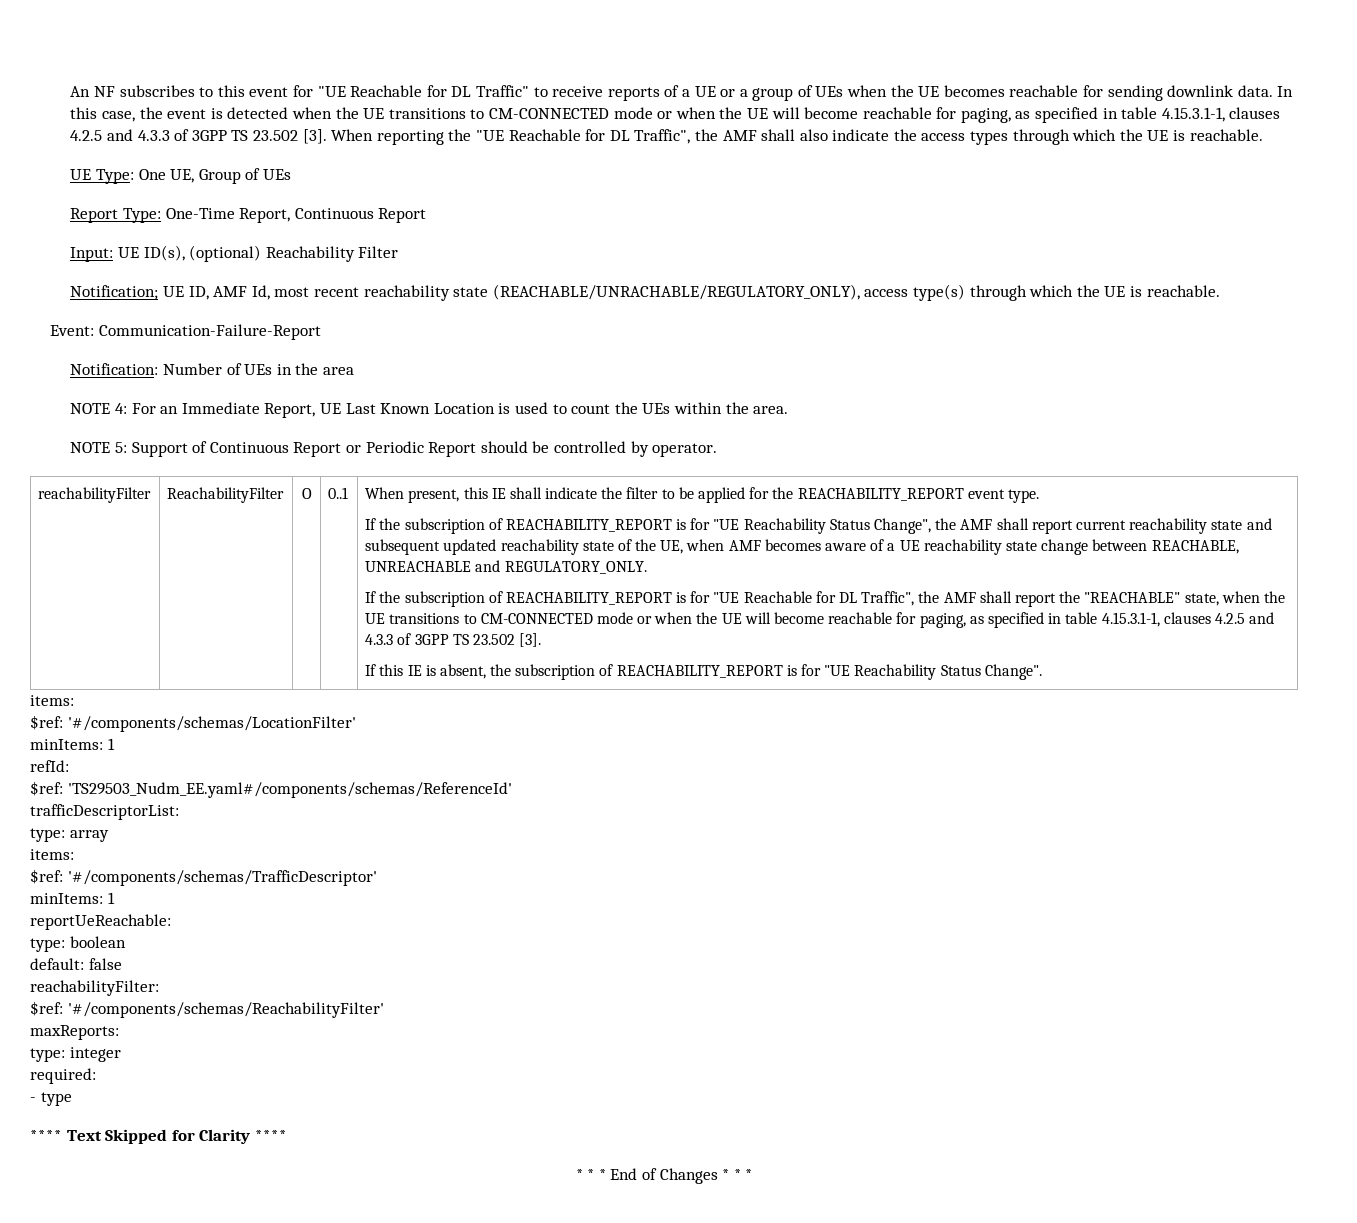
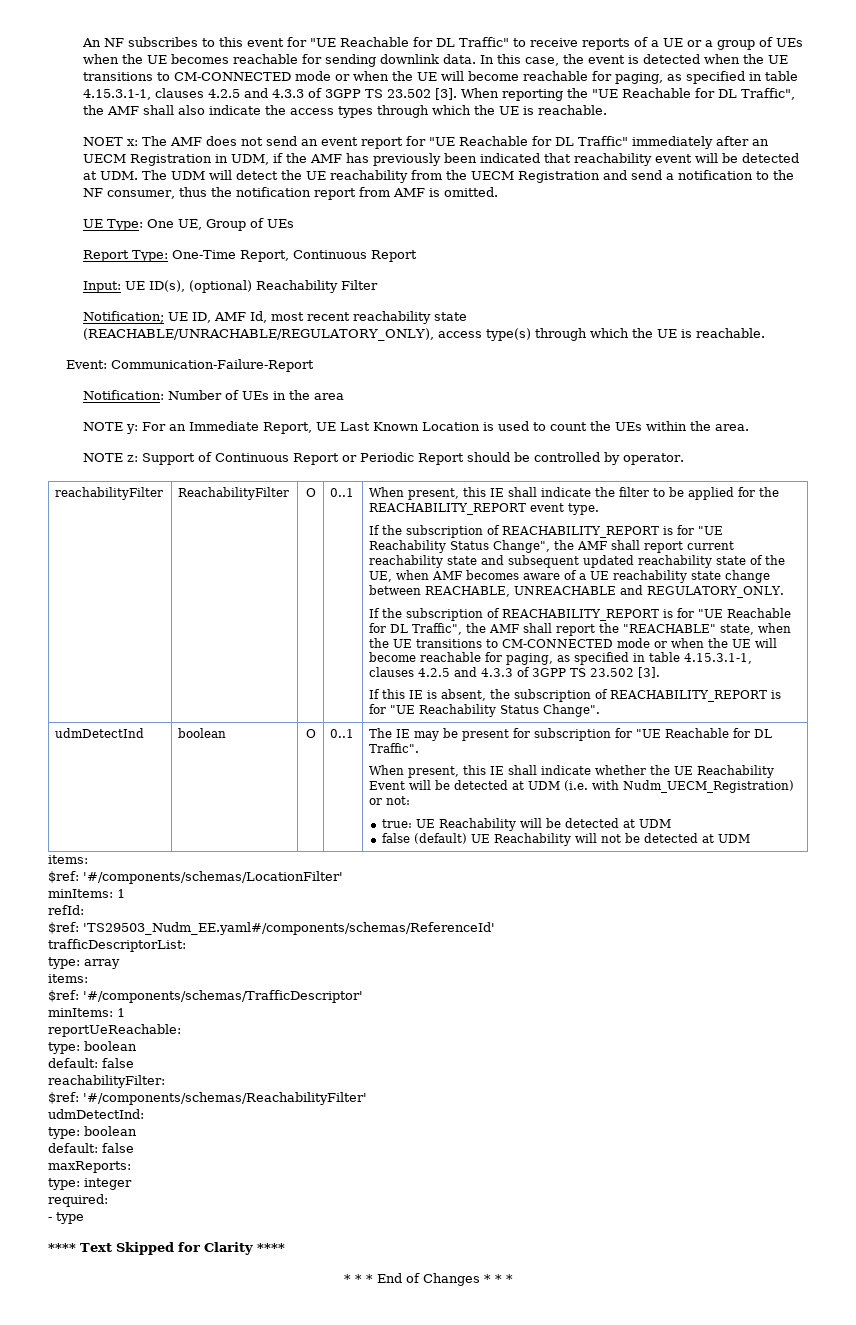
+ NOET x: The AMF does not send an event report for "UE Reachable for DL Traffic" immediately after an UECM Registration in UDM, if the AMF has previously been indicated that reachability event will be detected at UDM. The UDM will detect the UE reachability from the UECM Registration and send a notification to the NF consumer, thus the notification report from AMF is omitted.
- NOTE 4: For an Immediate Report, UE Last Known Location is used to count the UEs within the area.
+ NOTE y: For an Immediate Report, UE Last Known Location is used to count the UEs within the area.
- NOTE 5: Support of Continuous Report or Periodic Report should be controlled by operator.
+ NOTE z: Support of Continuous Report or Periodic Report should be controlled by operator.
+ udmDetectInd | boolean | O | 0..1 | The IE may be present for subscription for "UE Reachable for DL Traffic".
+ When present, this IE shall indicate whether the UE Reachability Event will be detected at UDM (i.e. with Nudm_UECM_Registration) or not:
+ true: UE Reachability will be detected at UDM
+ false (default) UE Reachability will not be detected at UDM
+ udmDetectInd:
+ type: boolean
+ default: false

